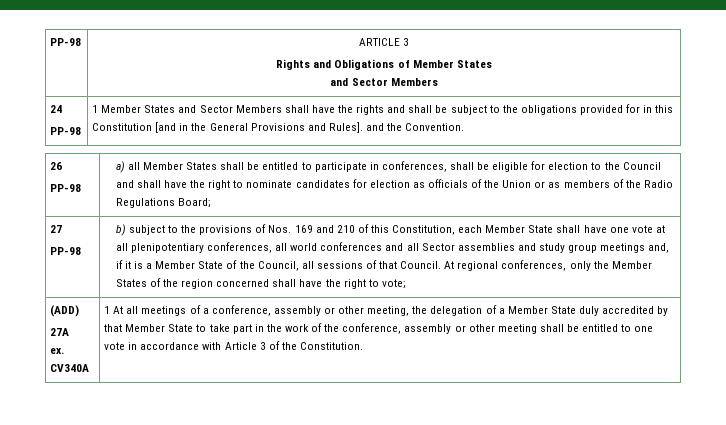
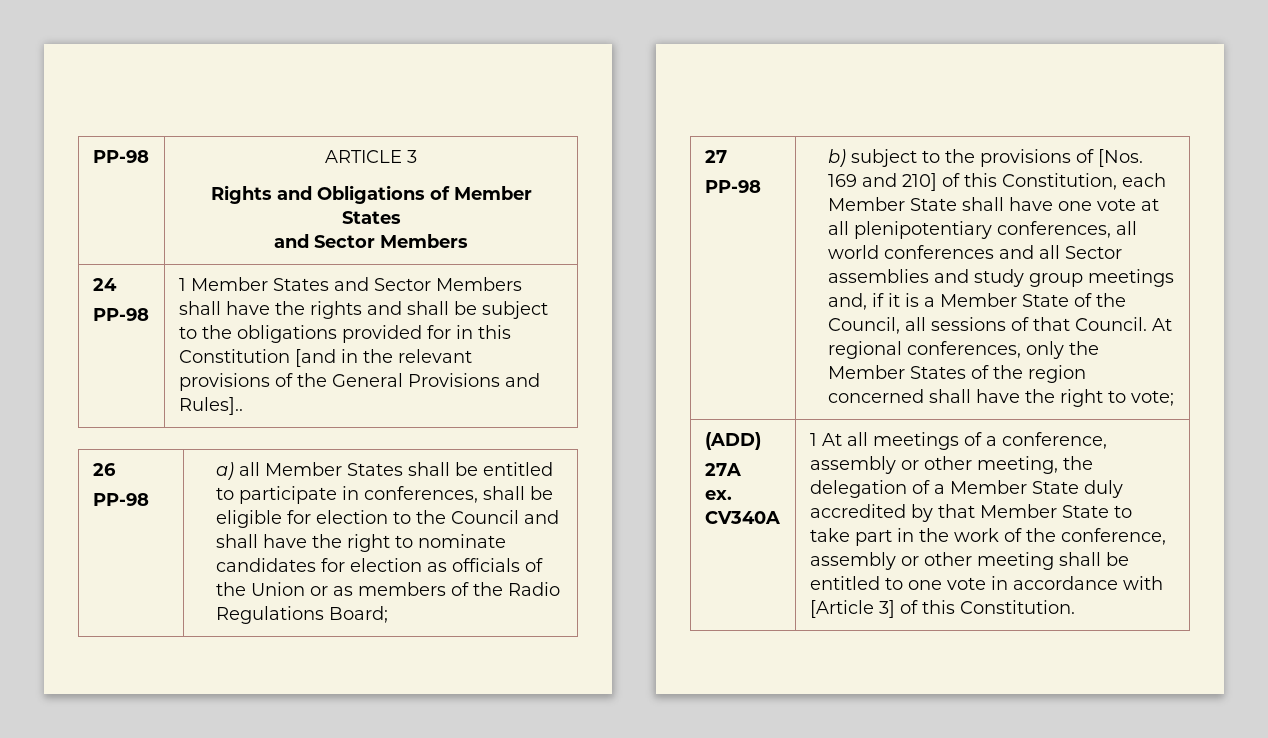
  24
- PP-98 | 1 Member States and Sector Members shall have the rights and shall be subject to the obligations provided for in this Constitution [and in the General Provisions and Rules]. and the Convention.
+ PP-98 | 1 Member States and Sector Members shall have the rights and shall be subject to the obligations provided for in this Constitution [and in the relevant provisions of the General Provisions and Rules]..
- b) subject to the provisions of Nos. 169 and 210 of this Constitution, each Member State shall have one vote at all plenipotentiary conferences, all world conferences and all Sector assemblies and study group meetings and, if it is a Member State of the Council, all sessions of that Council.
+ b) subject to the provisions of [Nos. 169 and 210] of this Constitution, each Member State shall have one vote at all plenipotentiary conferences, all world conferences and all Sector assemblies and study group meetings and, if it is a Member State of the Council, all sessions of that Council.
- 1 At all meetings of a conference, assembly or other meeting, the delegation of a Member State duly accredited by that Member State to take part in the work of the conference, assembly or other meeting shall be entitled to one vote in accordance with Article 3 of the Constitution.
+ 1 At all meetings of a conference, assembly or other meeting, the delegation of a Member State duly accredited by that Member State to take part in the work of the conference, assembly or other meeting shall be entitled to one vote in accordance with [Article 3] of this Constitution.

